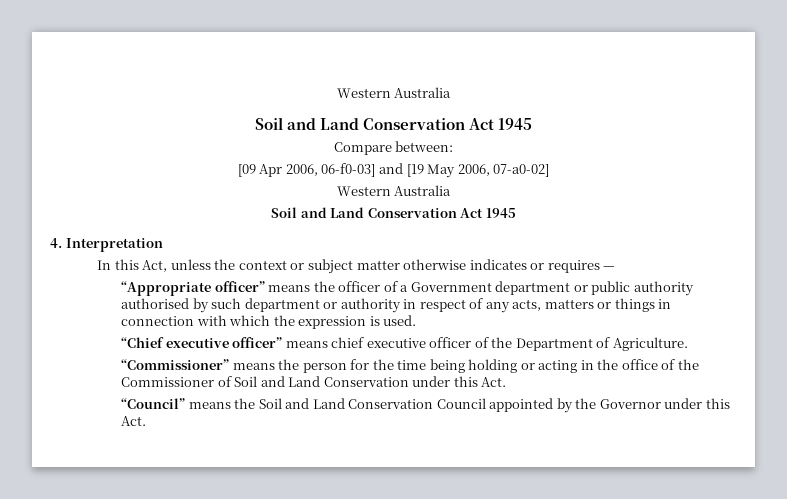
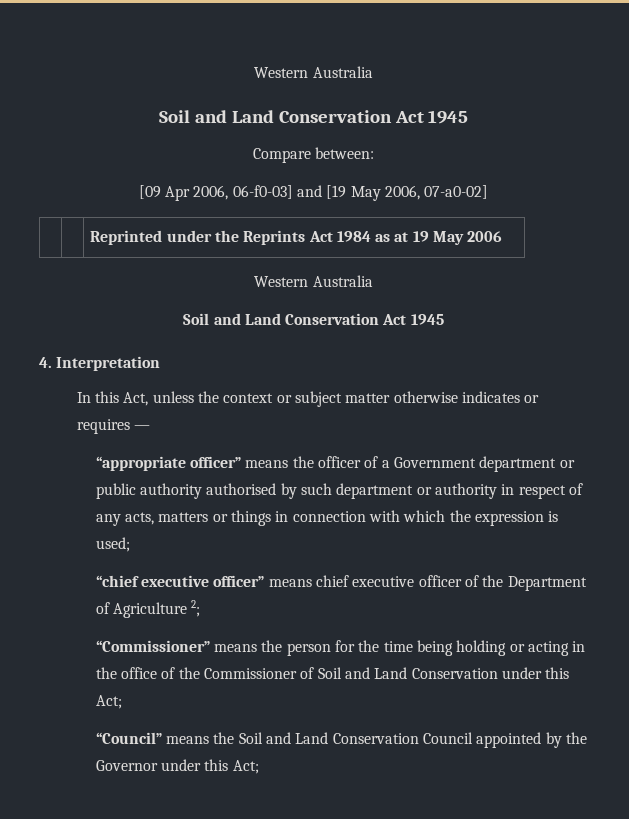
+ | | Reprinted under the Reprints Act 1984 as at 19 May 2006
- “Appropriate officer” means the officer of a Government department or public authority authorised by such department or authority in respect of any acts, matters or things in connection with which the expression is used.
- “Chief executive officer” means chief executive officer of the Department of Agriculture.
+ “appropriate officer” means the officer of a Government department or public authority authorised by such department or authority in respect of any acts, matters or things in connection with which the expression is used;
+ “chief executive officer” means chief executive officer of the Department of Agriculture 2;
- “Commissioner” means the person for the time being holding or acting in the office of the Commissioner of Soil and Land Conservation under this Act.
+ “Commissioner” means the person for the time being holding or acting in the office of the Commissioner of Soil and Land Conservation under this Act;
- “Council” means the Soil and Land Conservation Council appointed by the Governor under this Act.
+ “Council” means the Soil and Land Conservation Council appointed by the Governor under this Act;

